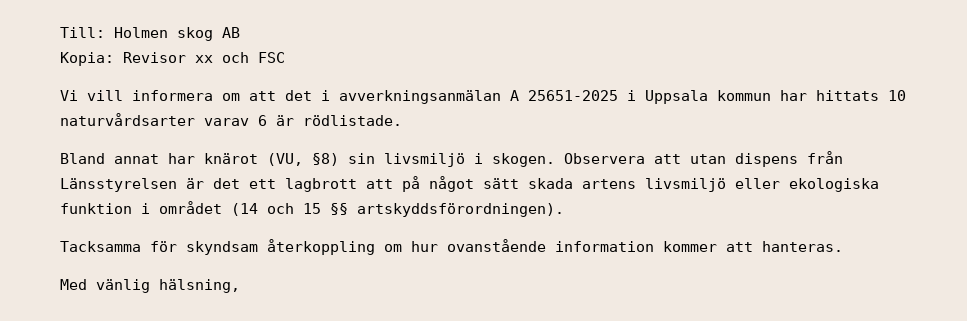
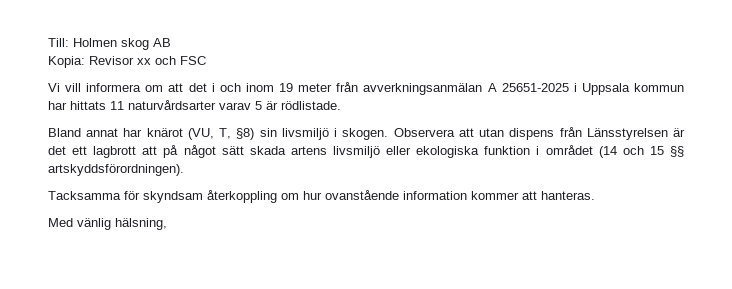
- Vi vill informera om att det i avverkningsanmälan A 25651-2025 i Uppsala kommun har hittats 10 naturvårdsarter varav 6 är rödlistade.
+ Vi vill informera om att det i och inom 19 meter från avverkningsanmälan A 25651-2025 i Uppsala kommun har hittats 11 naturvårdsarter varav 5 är rödlistade.
- Bland annat har knärot (VU, §8) sin livsmiljö i skogen.
+ Bland annat har knärot (VU, T, §8) sin livsmiljö i skogen.

